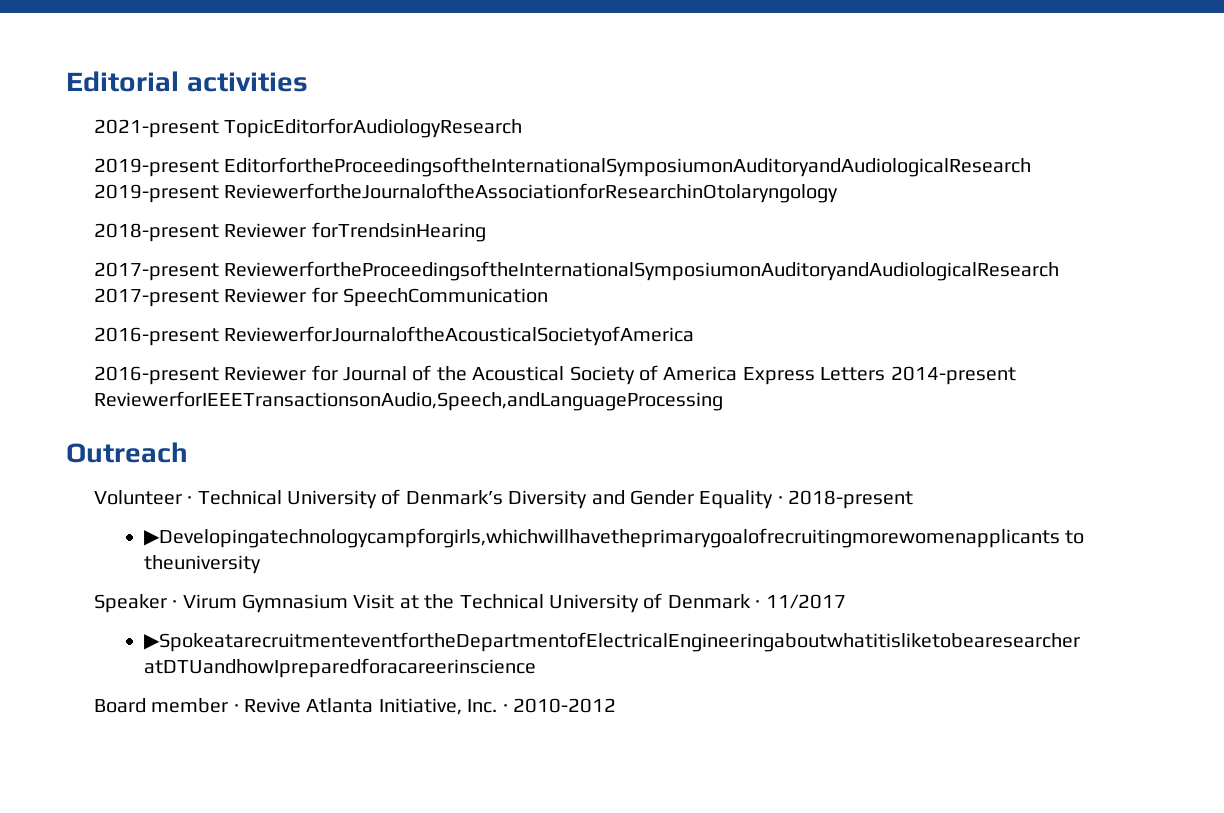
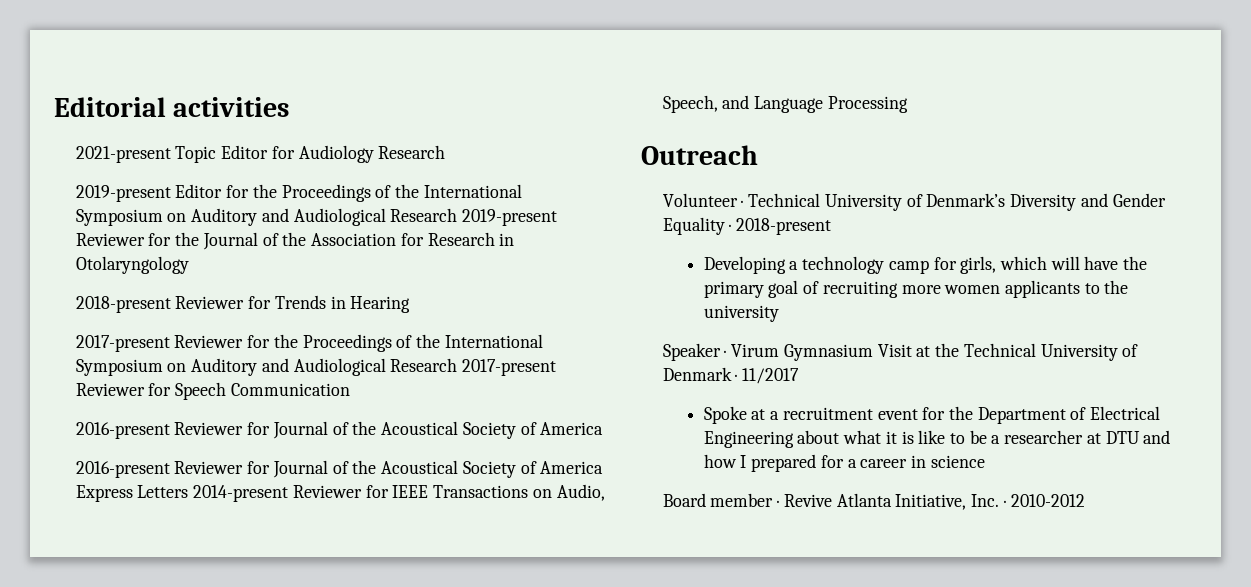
- 2021-present TopicEditorforAudiologyResearch
- 2019-present EditorfortheProceedingsoftheInternationalSymposiumonAuditoryandAudiologicalResearch 2019-present ReviewerfortheJournaloftheAssociationforResearchinOtolaryngology
- 2018-present Reviewer forTrendsinHearing
- 2017-present ReviewerfortheProceedingsoftheInternationalSymposiumonAuditoryandAudiologicalResearch 2017-present Reviewer for SpeechCommunication
- 2016-present ReviewerforJournaloftheAcousticalSocietyofAmerica
+ 2021-present Topic Editor for Audiology Research
+ 2019-present Editor for the Proceedings of the International Symposium on Auditory and Audiological Research 2019-present Reviewer for the Journal of the Association for Research in Otolaryngology
+ 2018-present Reviewer for Trends in Hearing
+ 2017-present Reviewer for the Proceedings of the International Symposium on Auditory and Audiological Research 2017-present Reviewer for Speech Communication
+ 2016-present Reviewer for Journal of the Acoustical Society of America
- 2016-present Reviewer for Journal of the Acoustical Society of America Express Letters 2014-present ReviewerforIEEETransactionsonAudio,Speech,andLanguageProcessing
+ 2016-present Reviewer for Journal of the Acoustical Society of America Express Letters 2014-present Reviewer for IEEE Transactions on Audio, Speech, and Language Processing
- ▶Developingatechnologycampforgirls,whichwillhavetheprimarygoalofrecruitingmorewomenapplicants to theuniversity
+ Developing a technology camp for girls, which will have the primary goal of recruiting more women applicants to the university
- ▶SpokeatarecruitmenteventfortheDepartmentofElectricalEngineeringaboutwhatitisliketobearesearcher atDTUandhowIpreparedforacareerinscience
+ Spoke at a recruitment event for the Department of Electrical Engineering about what it is like to be a researcher at DTU and how I prepared for a career in science

